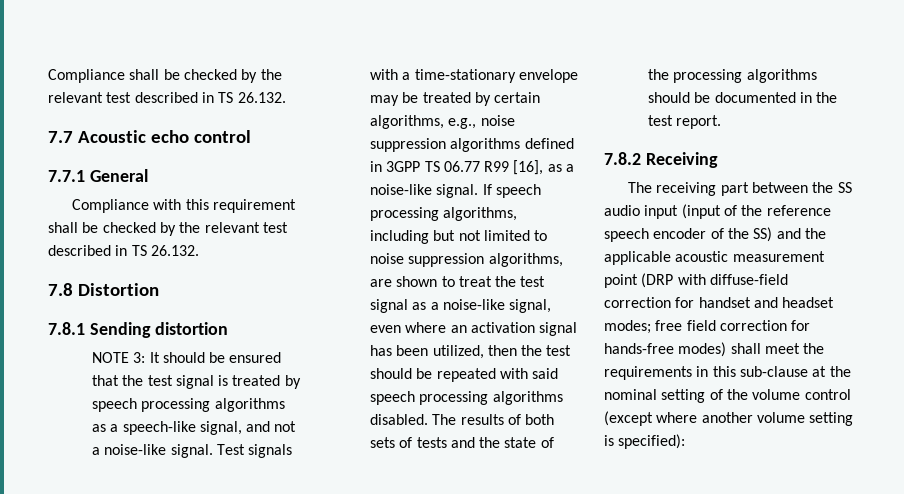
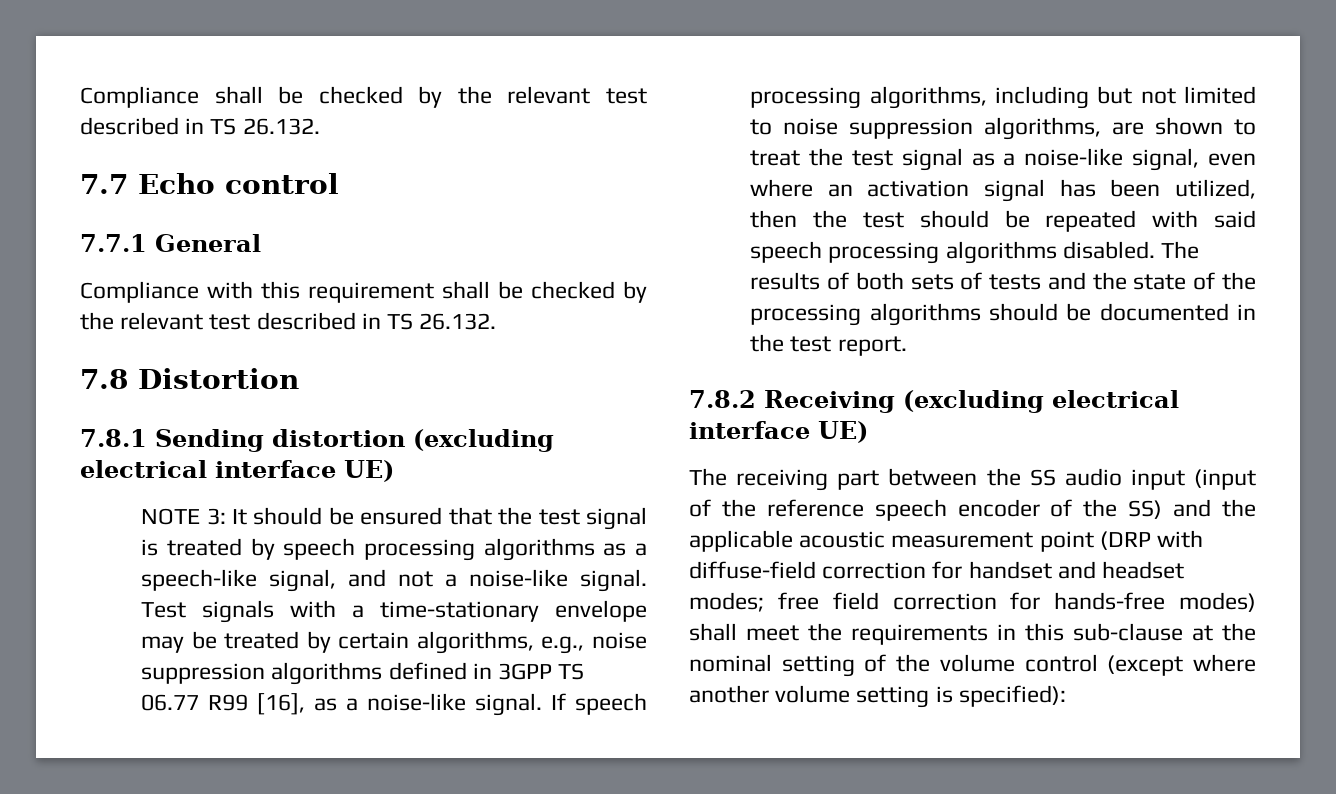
- 7.7 Acoustic echo control
+ 7.7 Echo control
- 7.8.1 Sending distortion
+ 7.8.1 Sending distortion (excluding electrical interface UE)
- 7.8.2 Receiving
+ 7.8.2 Receiving (excluding electrical interface UE)

